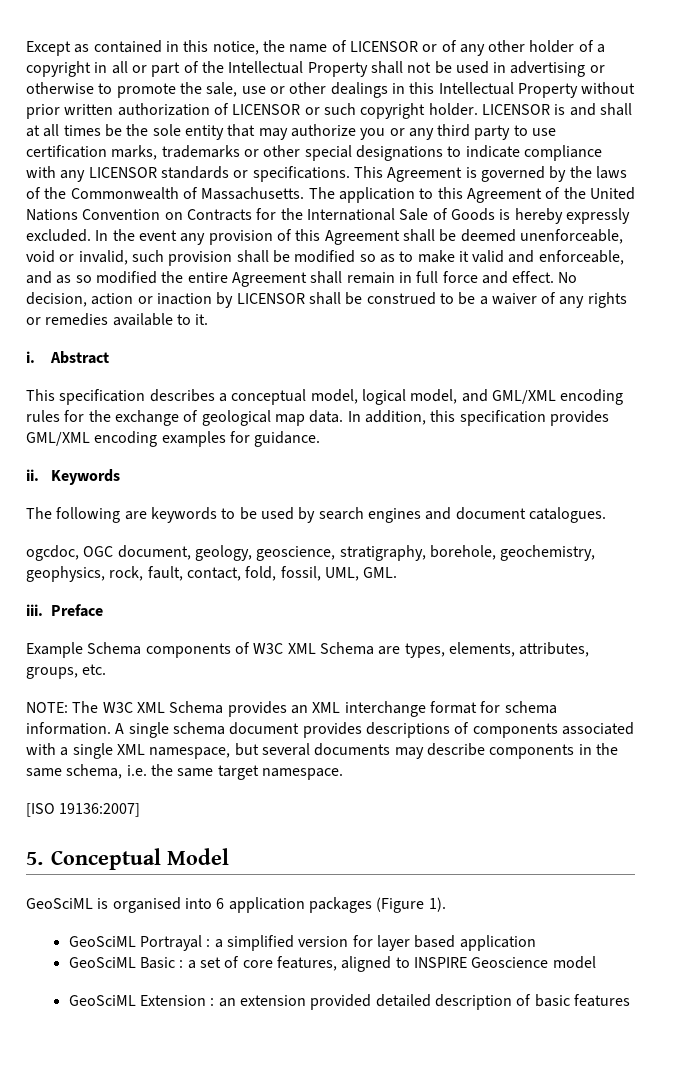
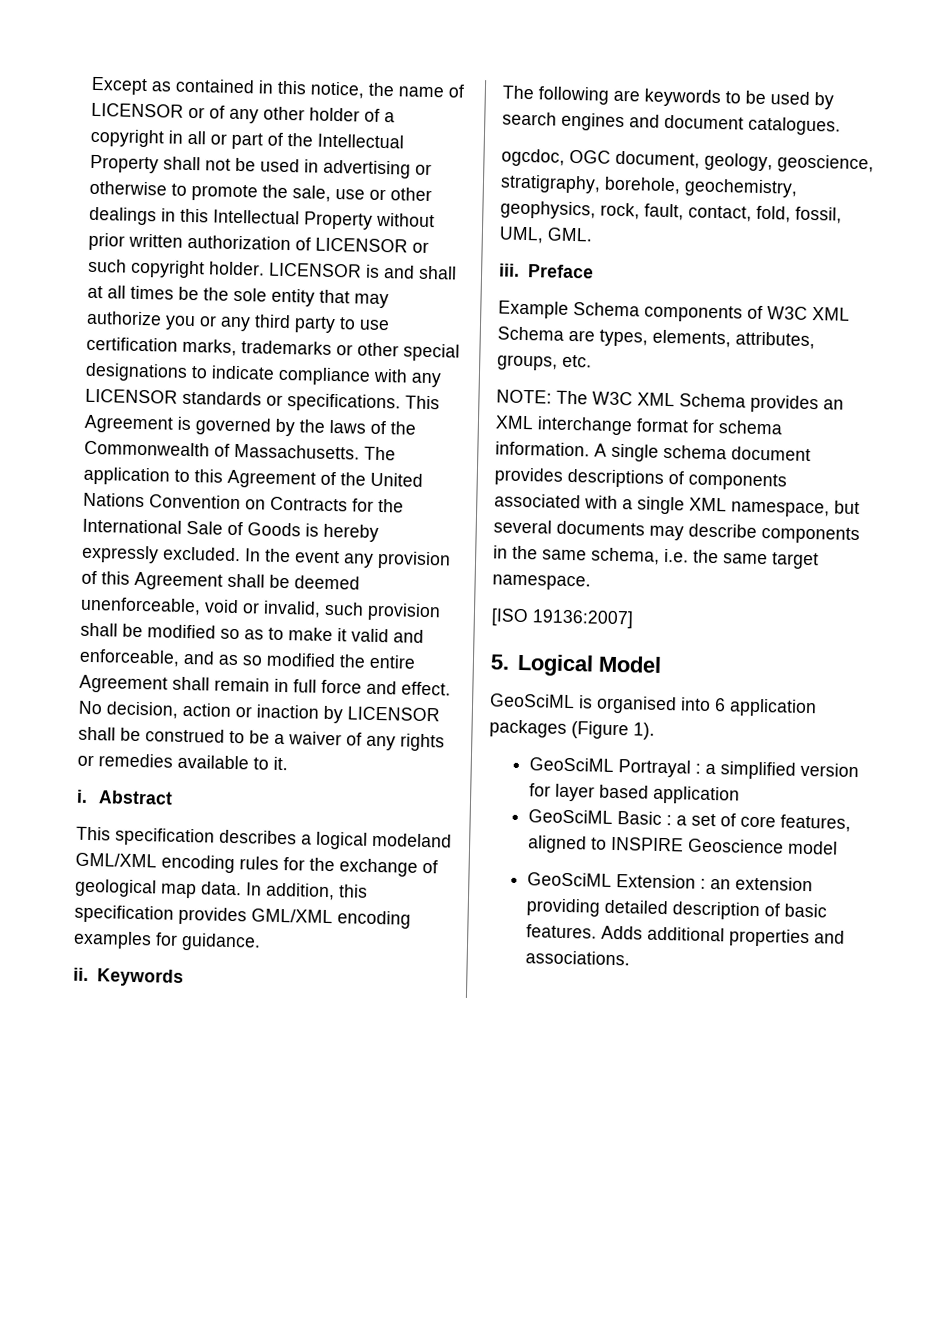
- This specification describes a conceptual model, logical model, and GML/XML encoding rules for the exchange of geological map data.
+ This specification describes a logical modeland GML/XML encoding rules for the exchange of geological map data.
- 5. Conceptual Model
+ 5. Logical Model
- GeoSciML Extension : an extension provided detailed description of basic features
+ GeoSciML Extension : an extension providing detailed description of basic features. Adds additional properties and associations.

